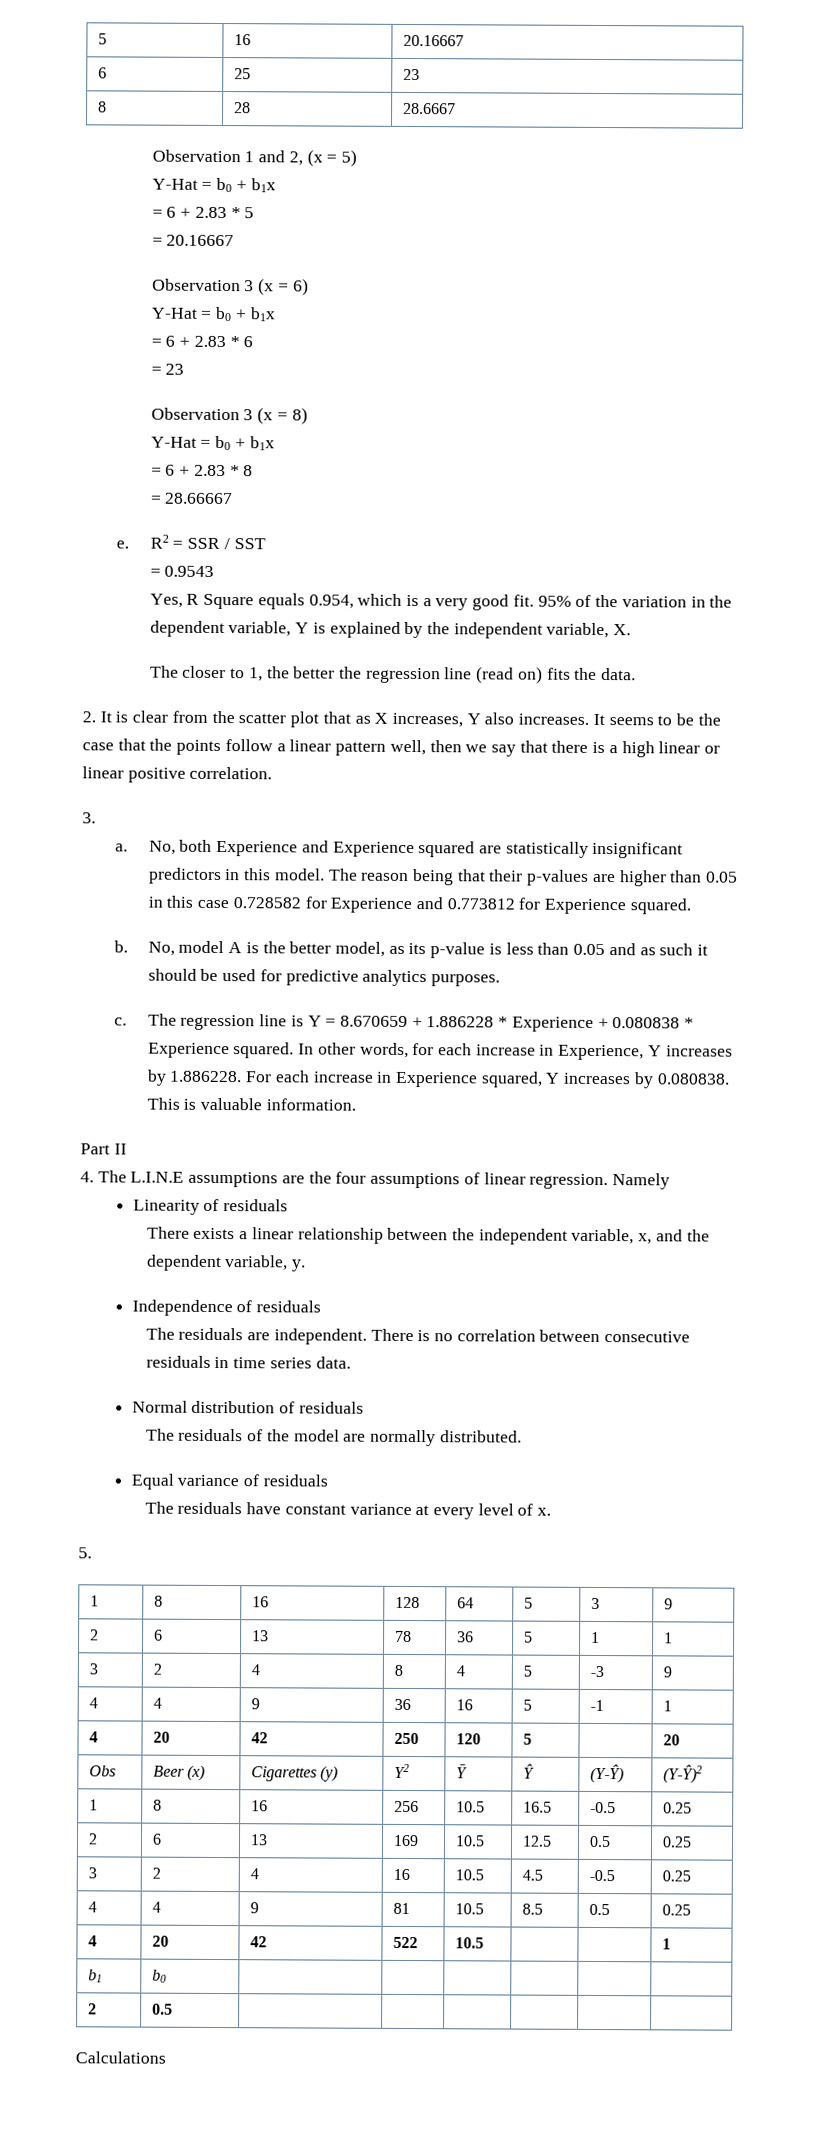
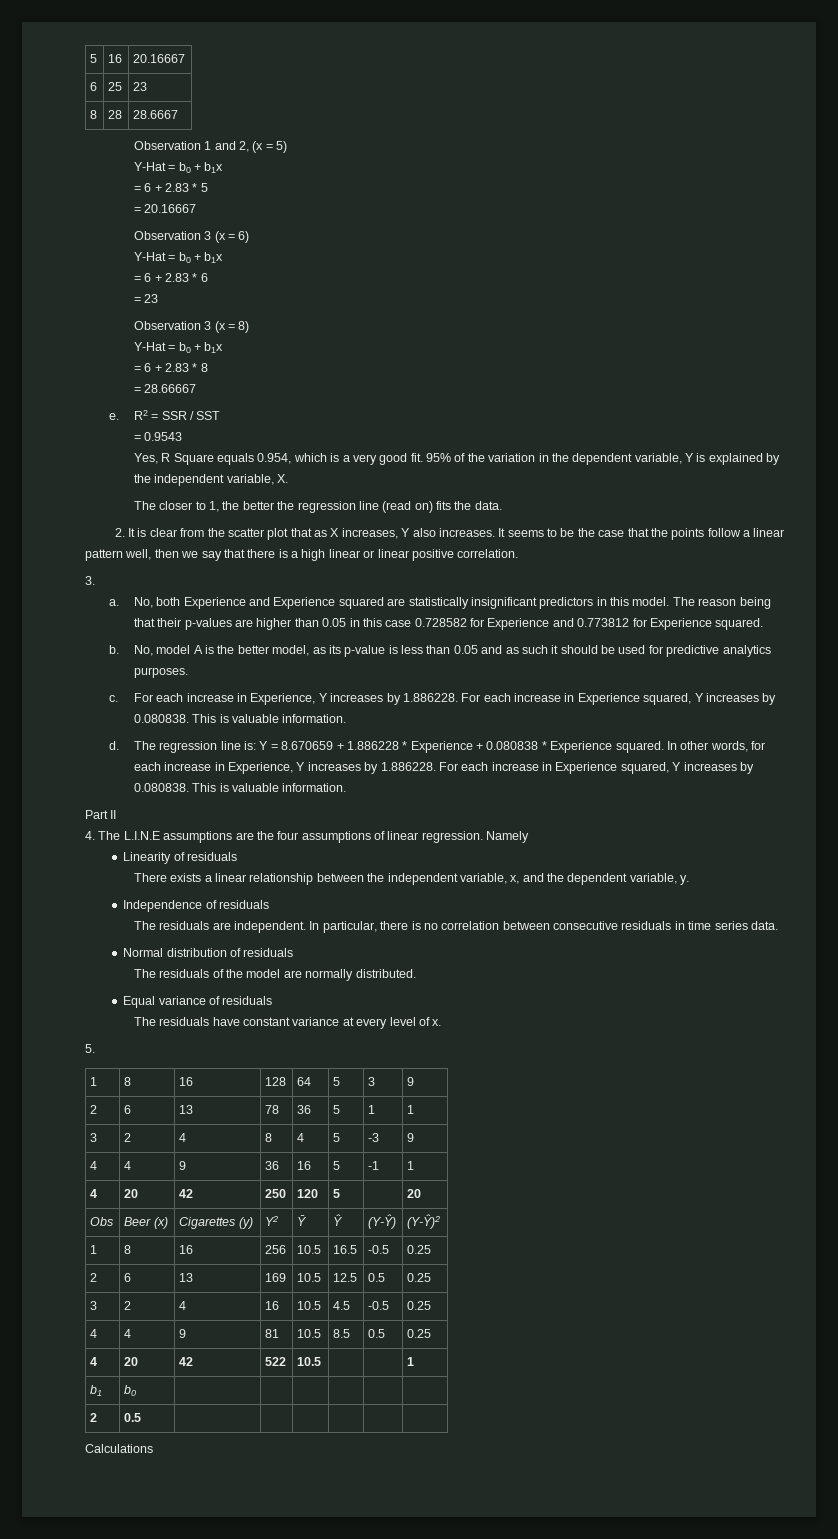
+ For each increase in Experience, Y increases by 1.886228. For each increase in Experience squared, Y increases by 0.080838. This is valuable information.
+ d.
- The regression line is Y = 8.670659 + 1.886228 * Experience + 0.080838 * Experience squared.
+ The regression line is: Y = 8.670659 + 1.886228 * Experience + 0.080838 * Experience squared.
- There is no correlation between consecutive residuals in time series data.
+ In particular, there is no correlation between consecutive residuals in time series data.

